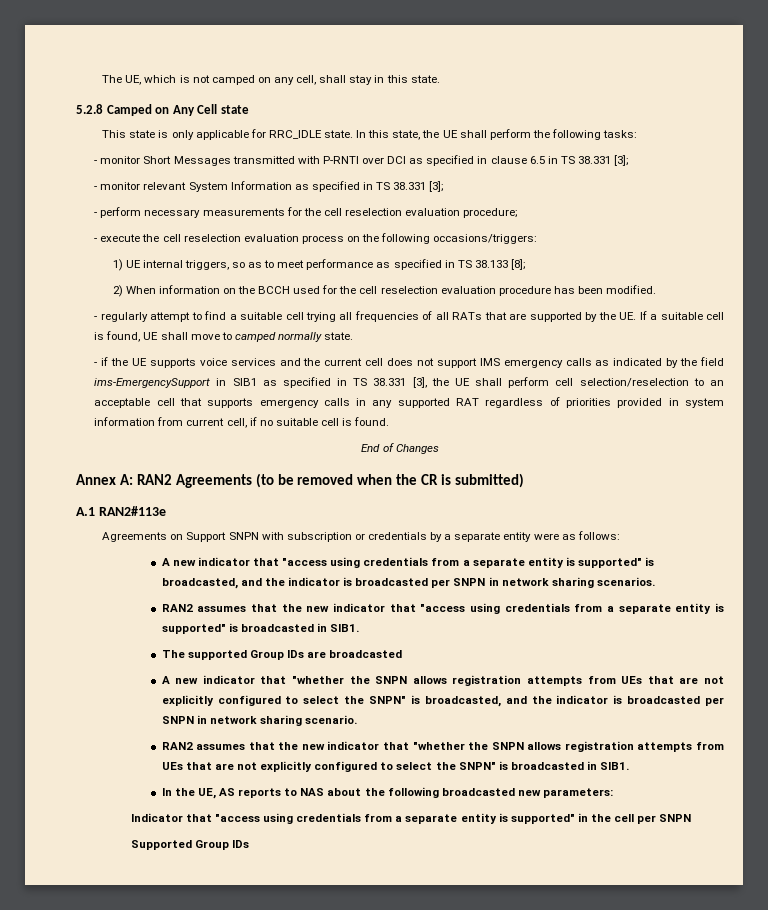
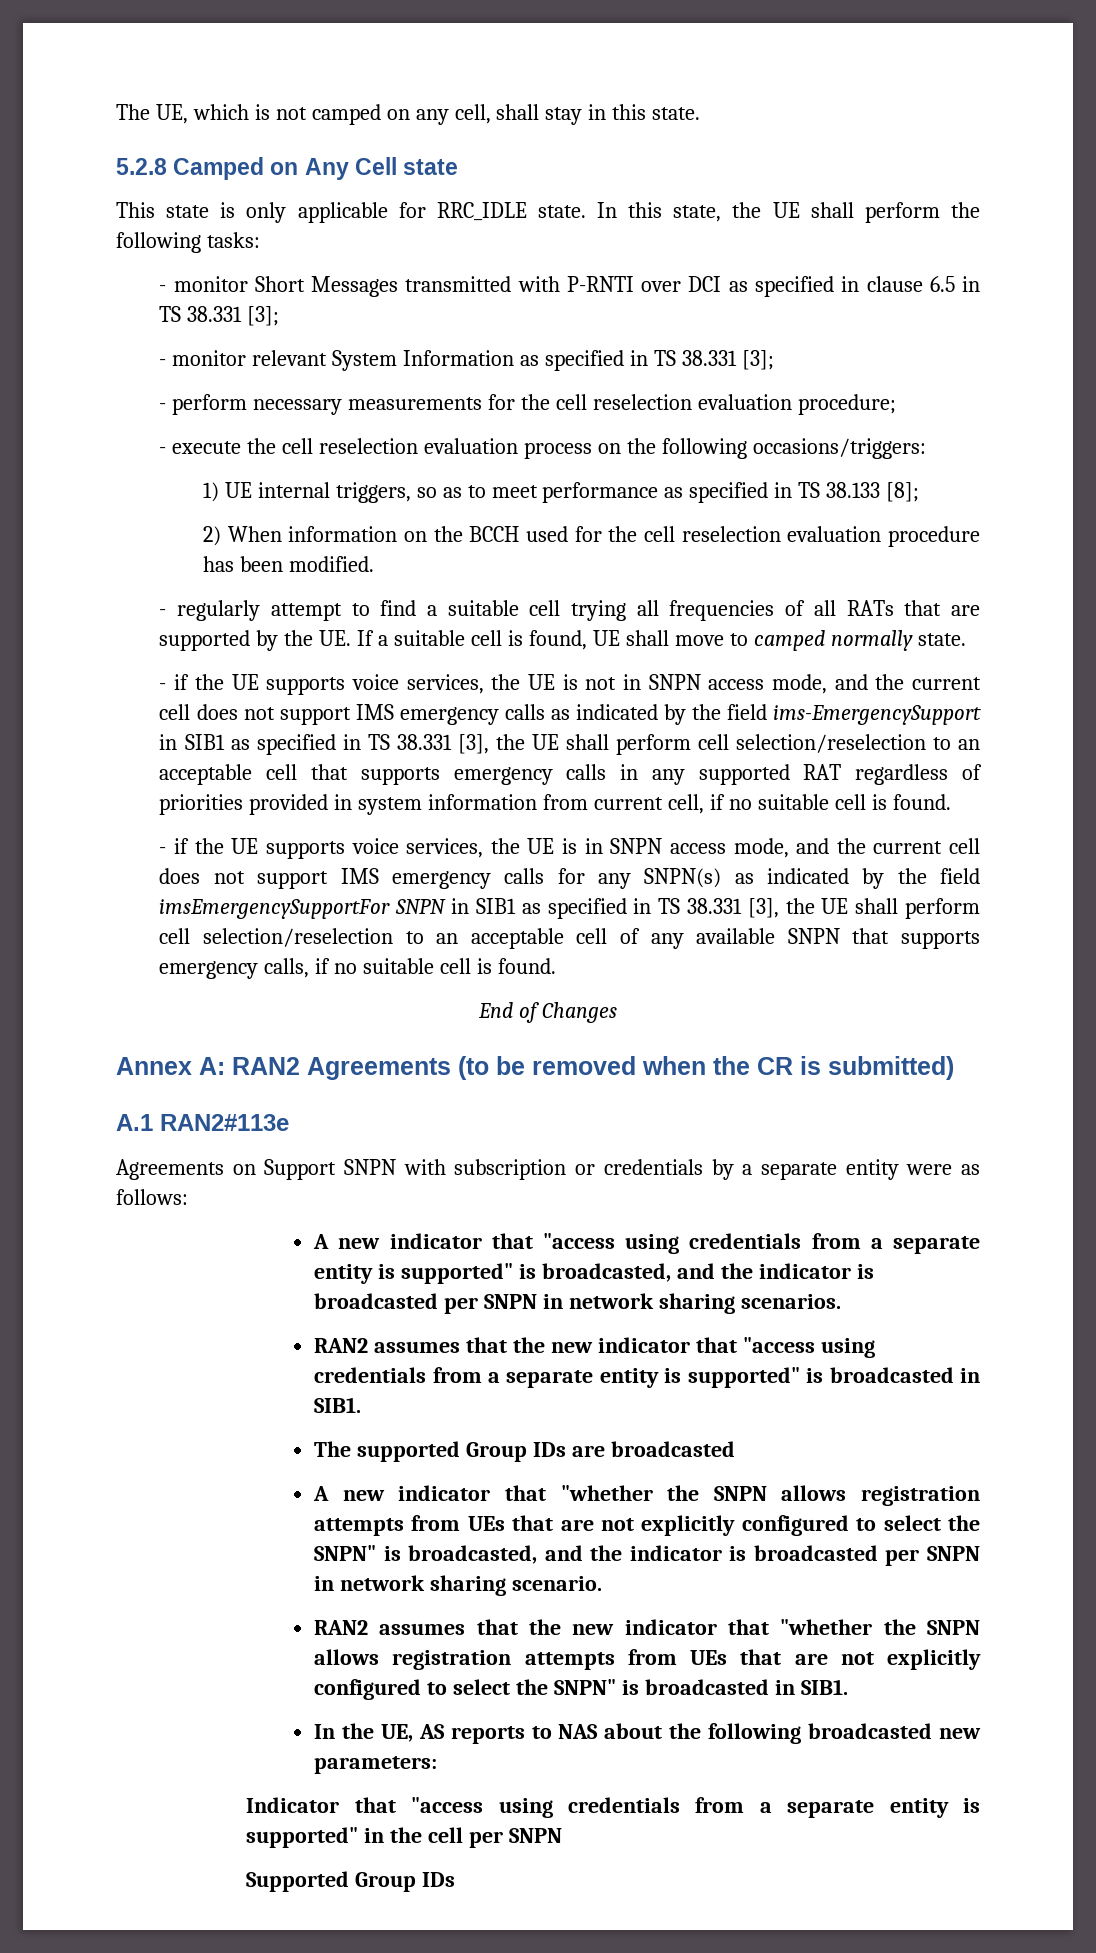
- - if the UE supports voice services and the current cell does not support IMS emergency calls as indicated by the field ims-EmergencySupport in SIB1 as specified in TS 38.331 [3], the UE shall perform cell selection/reselection to an acceptable cell that supports emergency calls in any supported RAT regardless of priorities provided in system information from current cell, if no suitable cell is found.
+ - if the UE supports voice services, the UE is not in SNPN access mode, and the current cell does not support IMS emergency calls as indicated by the field ims-EmergencySupport in SIB1 as specified in TS 38.331 [3], the UE shall perform cell selection/reselection to an acceptable cell that supports emergency calls in any supported RAT regardless of priorities provided in system information from current cell, if no suitable cell is found.
+ - if the UE supports voice services, the UE is in SNPN access mode, and the current cell does not support IMS emergency calls for any SNPN(s) as indicated by the field imsEmergencySupportFor SNPN in SIB1 as specified in TS 38.331 [3], the UE shall perform cell selection/reselection to an acceptable cell of any available SNPN that supports emergency calls, if no suitable cell is found.

